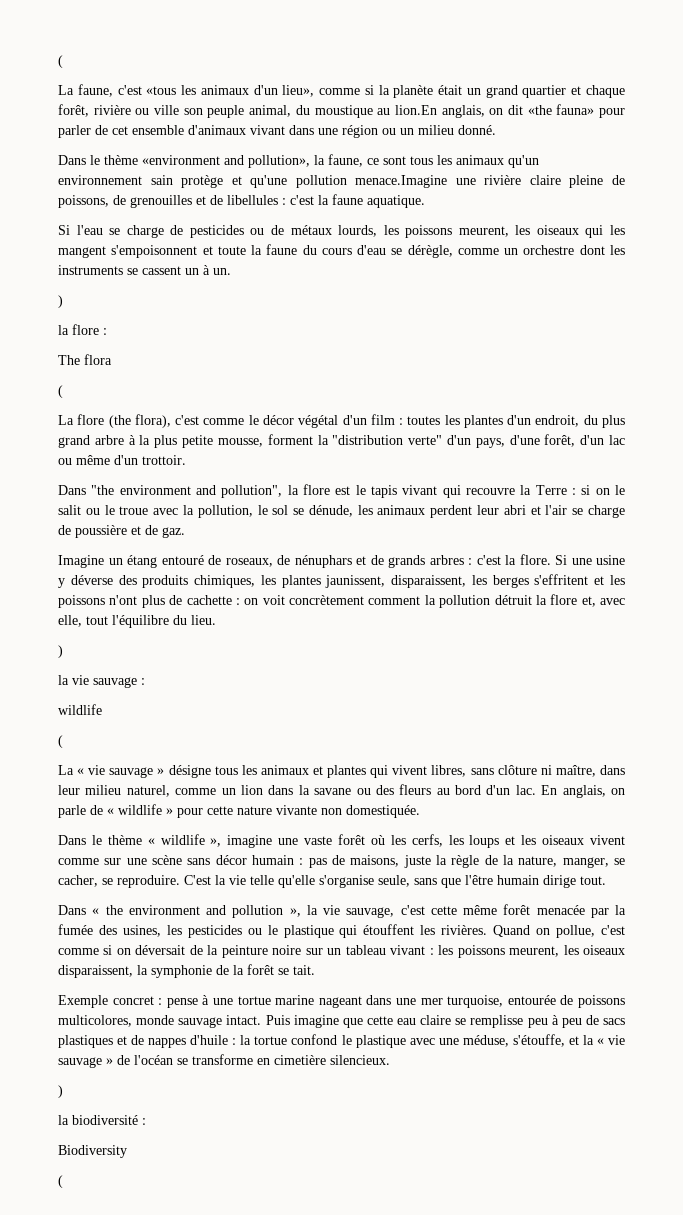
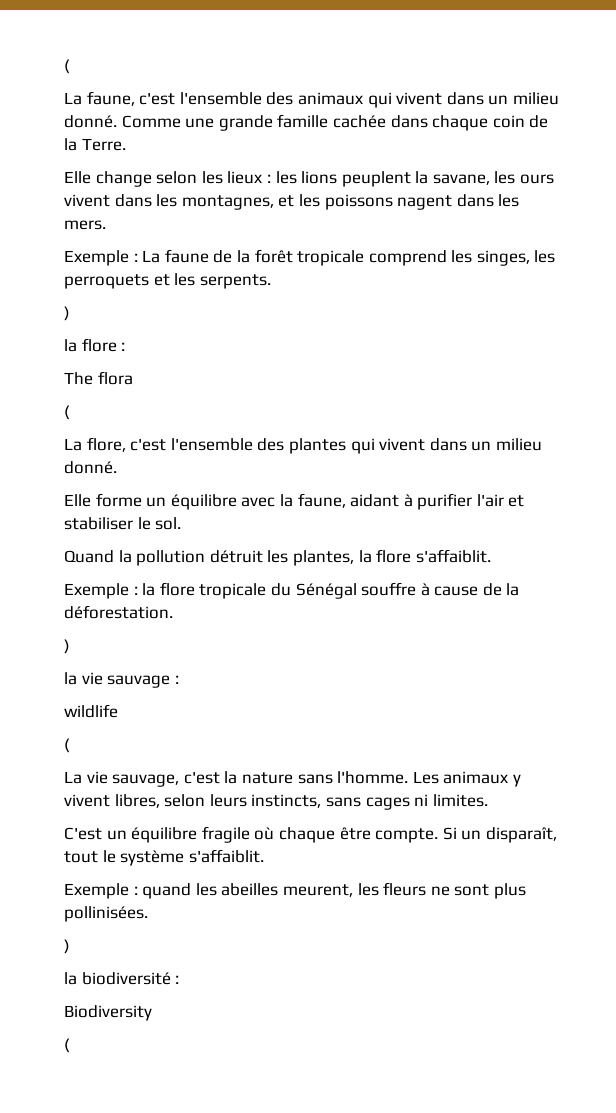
- La faune, c'est «tous les animaux d'un lieu», comme si la planète était un grand quartier et chaque forêt, rivière ou ville son peuple animal, du moustique au lion.En anglais, on dit «the fauna» pour parler de cet ensemble d'animaux vivant dans une région ou un milieu donné.
- Dans le thème «environment and pollution», la faune, ce sont tous les animaux qu'un environnement sain protège et qu'une pollution menace.Imagine une rivière claire pleine de poissons, de grenouilles et de libellules : c'est la faune aquatique.
- Si l'eau se charge de pesticides ou de métaux lourds, les poissons meurent, les oiseaux qui les mangent s'empoisonnent et toute la faune du cours d'eau se dérègle, comme un orchestre dont les instruments se cassent un à un.
+ La faune, c'est l'ensemble des animaux qui vivent dans un milieu donné. Comme une grande famille cachée dans chaque coin de la Terre.
+ Elle change selon les lieux : les lions peuplent la savane, les ours vivent dans les montagnes, et les poissons nagent dans les mers.
+ Exemple : La faune de la forêt tropicale comprend les singes, les perroquets et les serpents.
- La flore (the flora), c'est comme le décor végétal d'un film : toutes les plantes d'un endroit, du plus grand arbre à la plus petite mousse, forment la "distribution verte" d'un pays, d'une forêt, d'un lac ou même d'un trottoir.
- Dans "the environment and pollution", la flore est le tapis vivant qui recouvre la Terre : si on le salit ou le troue avec la pollution, le sol se dénude, les animaux perdent leur abri et l'air se charge de poussière et de gaz.
- Imagine un étang entouré de roseaux, de nénuphars et de grands arbres : c'est la flore. Si une usine y déverse des produits chimiques, les plantes jaunissent, disparaissent, les berges s'effritent et les poissons n'ont plus de cachette : on voit concrètement comment la pollution détruit la flore et, avec elle, tout l'équilibre du lieu.
+ La flore, c'est l'ensemble des plantes qui vivent dans un milieu donné.
+ Elle forme un équilibre avec la faune, aidant à purifier l'air et stabiliser le sol.
+ Quand la pollution détruit les plantes, la flore s'affaiblit.
+ Exemple : la flore tropicale du Sénégal souffre à cause de la déforestation.
- La « vie sauvage » désigne tous les animaux et plantes qui vivent libres, sans clôture ni maître, dans leur milieu naturel, comme un lion dans la savane ou des fleurs au bord d'un lac. En anglais, on parle de « wildlife » pour cette nature vivante non domestiquée.
- Dans le thème « wildlife », imagine une vaste forêt où les cerfs, les loups et les oiseaux vivent comme sur une scène sans décor humain : pas de maisons, juste la règle de la nature, manger, se cacher, se reproduire. C'est la vie telle qu'elle s'organise seule, sans que l'être humain dirige tout.
- Dans « the environment and pollution », la vie sauvage, c'est cette même forêt menacée par la fumée des usines, les pesticides ou le plastique qui étouffent les rivières. Quand on pollue, c'est comme si on déversait de la peinture noire sur un tableau vivant : les poissons meurent, les oiseaux disparaissent, la symphonie de la forêt se tait.
- Exemple concret : pense à une tortue marine nageant dans une mer turquoise, entourée de poissons multicolores, monde sauvage intact. Puis imagine que cette eau claire se remplisse peu à peu de sacs plastiques et de nappes d'huile : la tortue confond le plastique avec une méduse, s'étouffe, et la « vie sauvage » de l'océan se transforme en cimetière silencieux.
+ La vie sauvage, c'est la nature sans l'homme. Les animaux y vivent libres, selon leurs instincts, sans cages ni limites.
+ C'est un équilibre fragile où chaque être compte. Si un disparaît, tout le système s'affaiblit.
+ Exemple : quand les abeilles meurent, les fleurs ne sont plus pollinisées.

